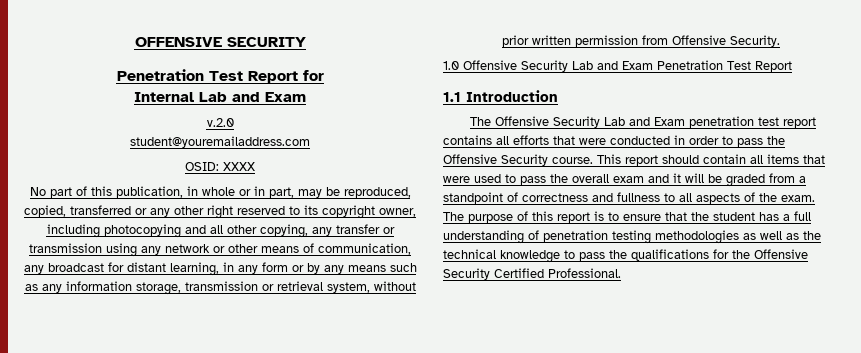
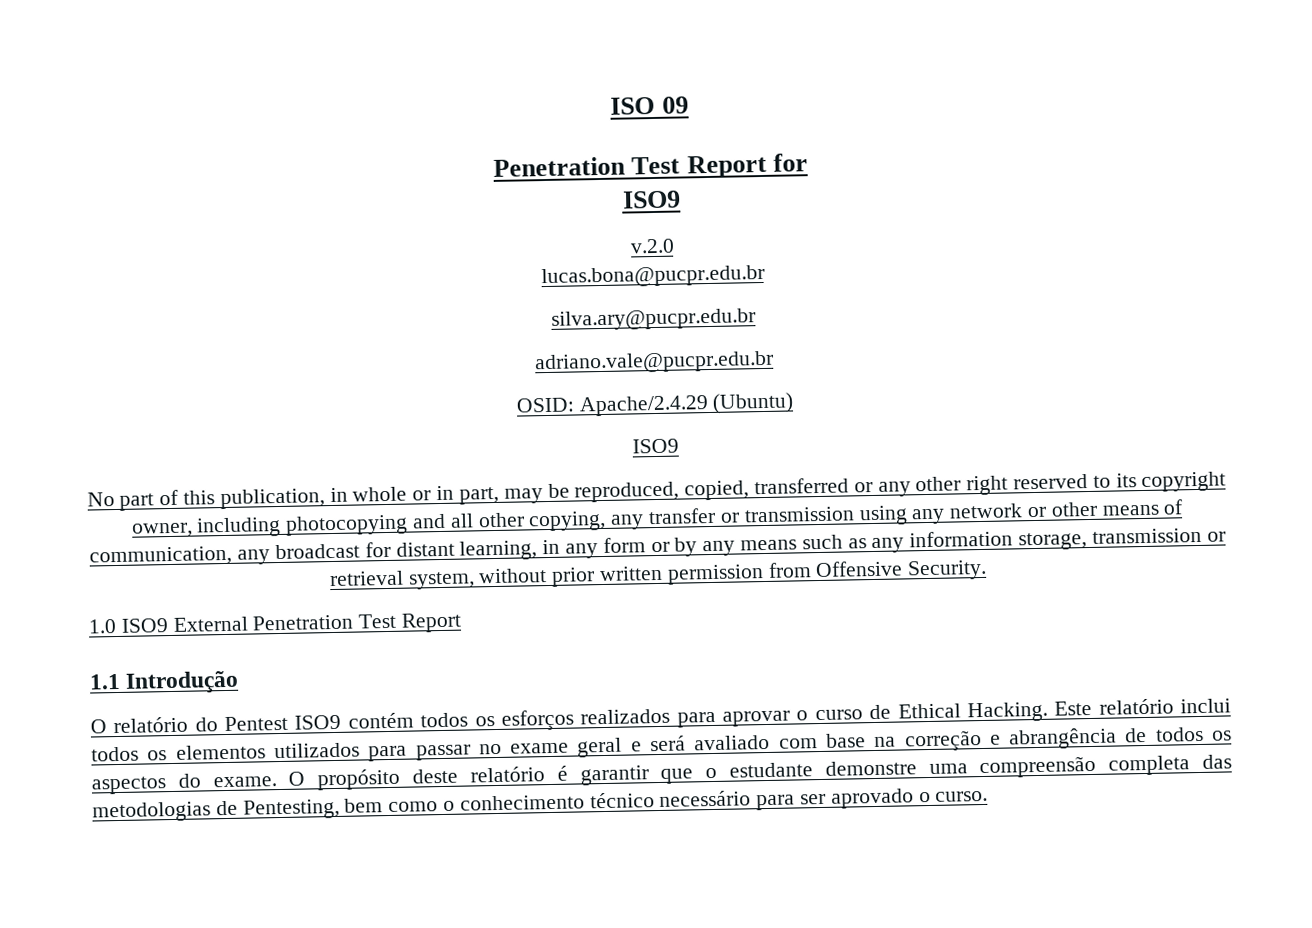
- OFFENSIVE SECURITY
+ ISO 09
  Penetration Test Report for
- Internal Lab and Exam
+ ISO9
  v.2.0
- student@youremailaddress.com
- OSID: XXXX
+ lucas.bona@pucpr.edu.br
+ silva.ary@pucpr.edu.br
+ adriano.vale@pucpr.edu.br
+ OSID: Apache/2.4.29 (Ubuntu)
+ ISO9
- 1.0 Offensive Security Lab and Exam Penetration Test Report
+ 1.0 ISO9 External Penetration Test Report
- 1.1 Introduction
- The Offensive Security Lab and Exam penetration test report contains all efforts that were conducted in order to pass the Offensive Security course. This report should contain all items that were used to pass the overall exam and it will be graded from a standpoint of correctness and fullness to all aspects of the exam. The purpose of this report is to ensure that the student has a full understanding of penetration testing methodologies as well as the technical knowledge to pass the qualifications for the Offensive Security Certified Professional.
+ 1.1 Introdução
+ O relatório do Pentest ISO9 contém todos os esforços realizados para aprovar o curso de Ethical Hacking. Este relatório inclui todos os elementos utilizados para passar no exame geral e será avaliado com base na correção e abrangência de todos os aspectos do exame. O propósito deste relatório é garantir que o estudante demonstre uma compreensão completa das metodologias de Pentesting, bem como o conhecimento técnico necessário para ser aprovado o curso.

